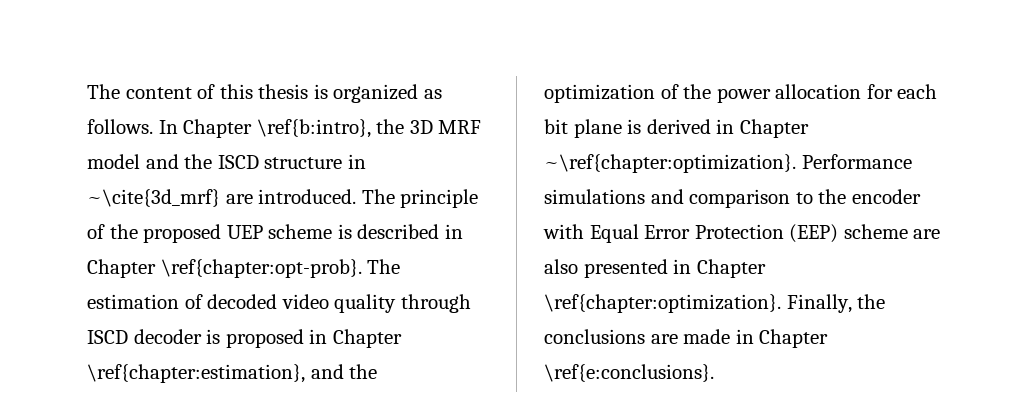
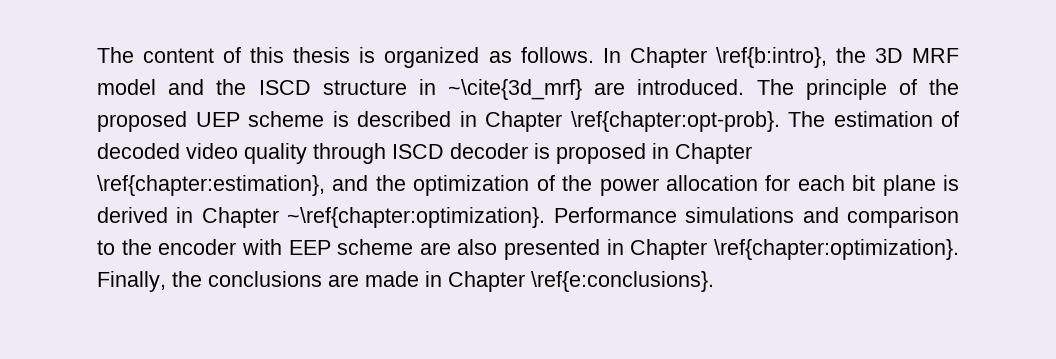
- Performance simulations and comparison to the encoder with Equal Error Protection (EEP) scheme are also presented in Chapter \ref{chapter:optimization}.
+ Performance simulations and comparison to the encoder with EEP scheme are also presented in Chapter \ref{chapter:optimization}.

